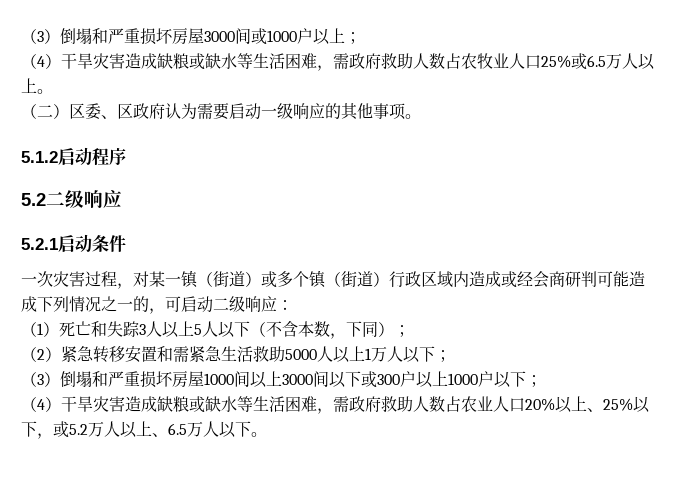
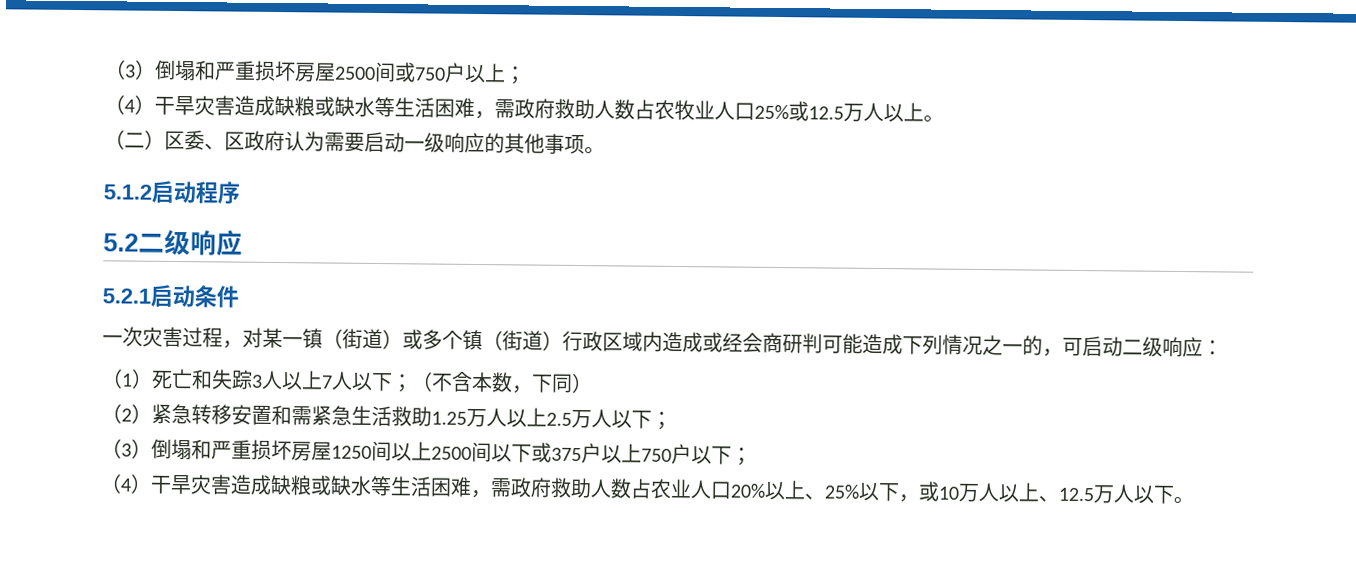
- （3）倒塌和严重损坏房屋3000间或1000户以上；
+ （3）倒塌和严重损坏房屋2500间或750户以上；
- （4）干旱灾害造成缺粮或缺水等生活困难，需政府救助人数占农牧业人口25%或6.5万人以上。
+ （4）干旱灾害造成缺粮或缺水等生活困难，需政府救助人数占农牧业人口25%或12.5万人以上。
- （1）死亡和失踪3人以上5人以下（不含本数，下同）；
+ （1）死亡和失踪3人以上7人以下；（不含本数，下同）
- （2）紧急转移安置和需紧急生活救助5000人以上1万人以下；
+ （2）紧急转移安置和需紧急生活救助1.25万人以上2.5万人以下；
- （3）倒塌和严重损坏房屋1000间以上3000间以下或300户以上1000户以下；
+ （3）倒塌和严重损坏房屋1250间以上2500间以下或375户以上750户以下；
- （4）干旱灾害造成缺粮或缺水等生活困难，需政府救助人数占农业人口20%以上、25%以下，或5.2万人以上、6.5万人以下。
+ （4）干旱灾害造成缺粮或缺水等生活困难，需政府救助人数占农业人口20%以上、25%以下，或10万人以上、12.5万人以下。

